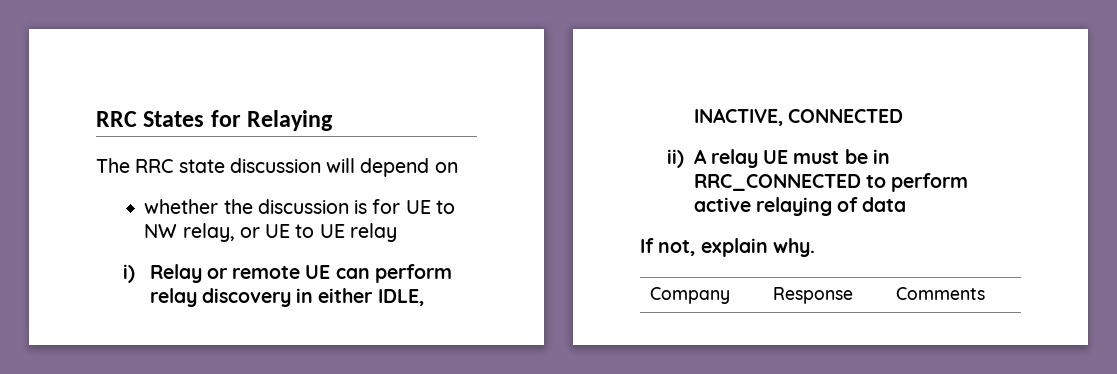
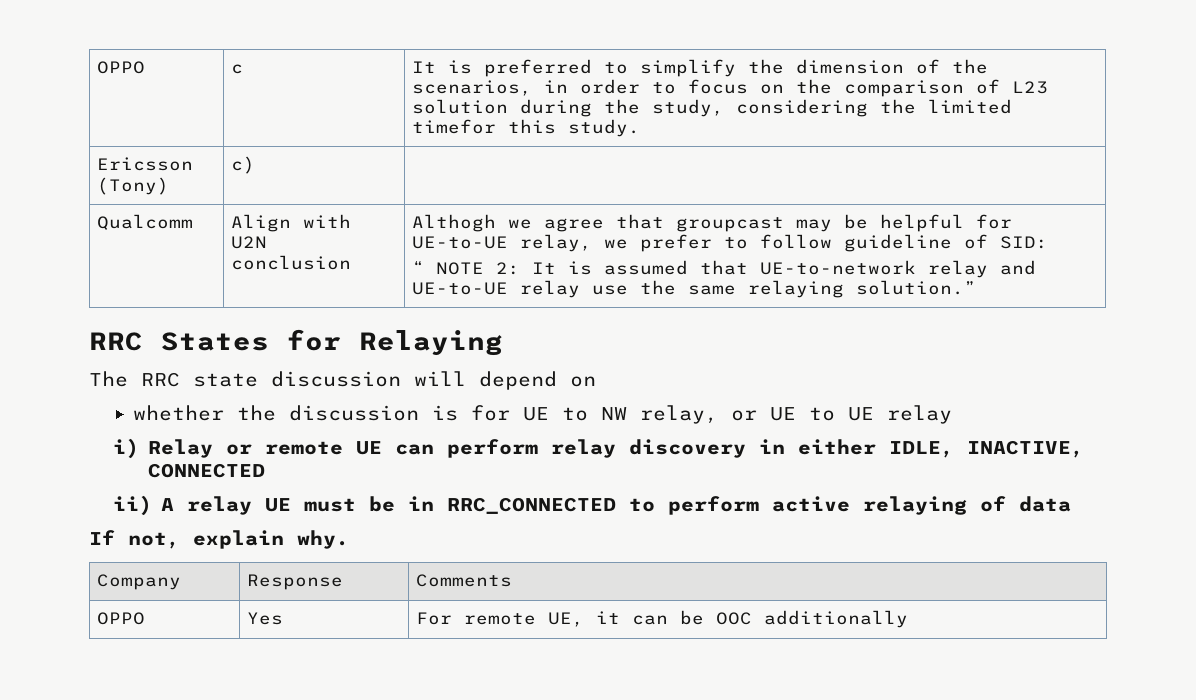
+ OPPO | c | It is preferred to simplify the dimension of the scenarios, in order to focus on the comparison of L23 solution during the study, considering the limited timefor this study.
+ Ericsson (Tony) | c) |
+ Qualcomm | Align with U2N conclusion | Althogh we agree that groupcast may be helpful for UE-to-UE relay, we prefer to follow guideline of SID:
+ “ NOTE 2: It is assumed that UE-to-network relay and UE-to-UE relay use the same relaying solution.”
+ OPPO | Yes | For remote UE, it can be OOC additionally

